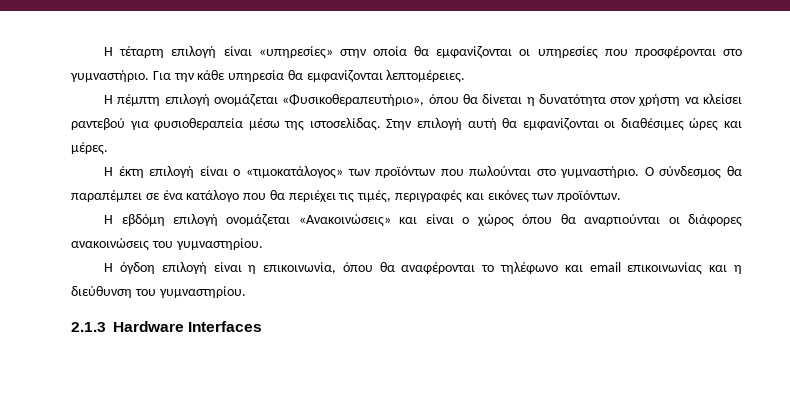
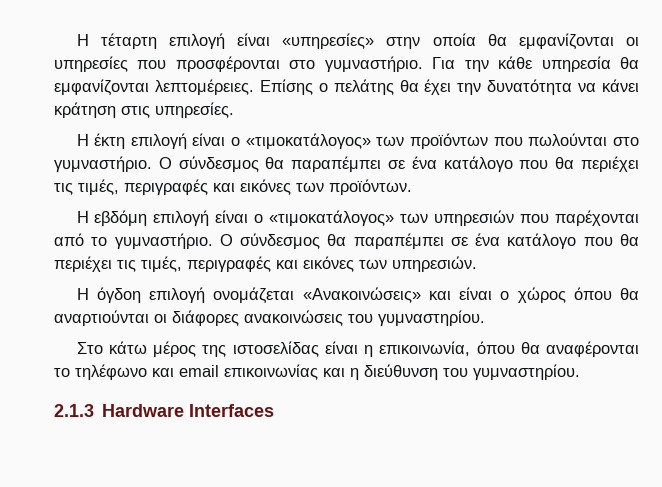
- Για την κάθε υπηρεσία θα εμφανίζονται λεπτομέρειες.
- Η πέμπτη επιλογή ονομάζεται «Φυσικοθεραπευτήριο», όπου θα δίνεται η δυνατότητα στον χρήστη να κλείσει ραντεβού για φυσιοθεραπεία μέσω της ιστοσελίδας. Στην επιλογή αυτή θα εμφανίζονται οι διαθέσιμες ώρες και μέρες.
+ Για την κάθε υπηρεσία θα εμφανίζονται λεπτομέρειες. Επίσης ο πελάτης θα έχει την δυνατότητα να κάνει κράτηση στις υπηρεσίες.
- Η εβδόμη επιλογή ονομάζεται «Ανακοινώσεις» και είναι ο χώρος όπου θα αναρτιούνται οι διάφορες ανακοινώσεις του γυμναστηρίου.
+ Η εβδόμη επιλογή είναι ο «τιμοκατάλογος» των υπηρεσιών που παρέχονται από το γυμναστήριο. Ο σύνδεσμος θα παραπέμπει σε ένα κατάλογο που θα περιέχει τις τιμές, περιγραφές και εικόνες των υπηρεσιών.
+ Η όγδοη επιλογή ονομάζεται «Ανακοινώσεις» και είναι ο χώρος όπου θα αναρτιούνται οι διάφορες ανακοινώσεις του γυμναστηρίου.
- Η όγδοη επιλογή είναι η επικοινωνία, όπου θα αναφέρονται το τηλέφωνο και email επικοινωνίας και η διεύθυνση του γυμναστηρίου.
+ Στο κάτω μέρος της ιστοσελίδας είναι η επικοινωνία, όπου θα αναφέρονται το τηλέφωνο και email επικοινωνίας και η διεύθυνση του γυμναστηρίου.

